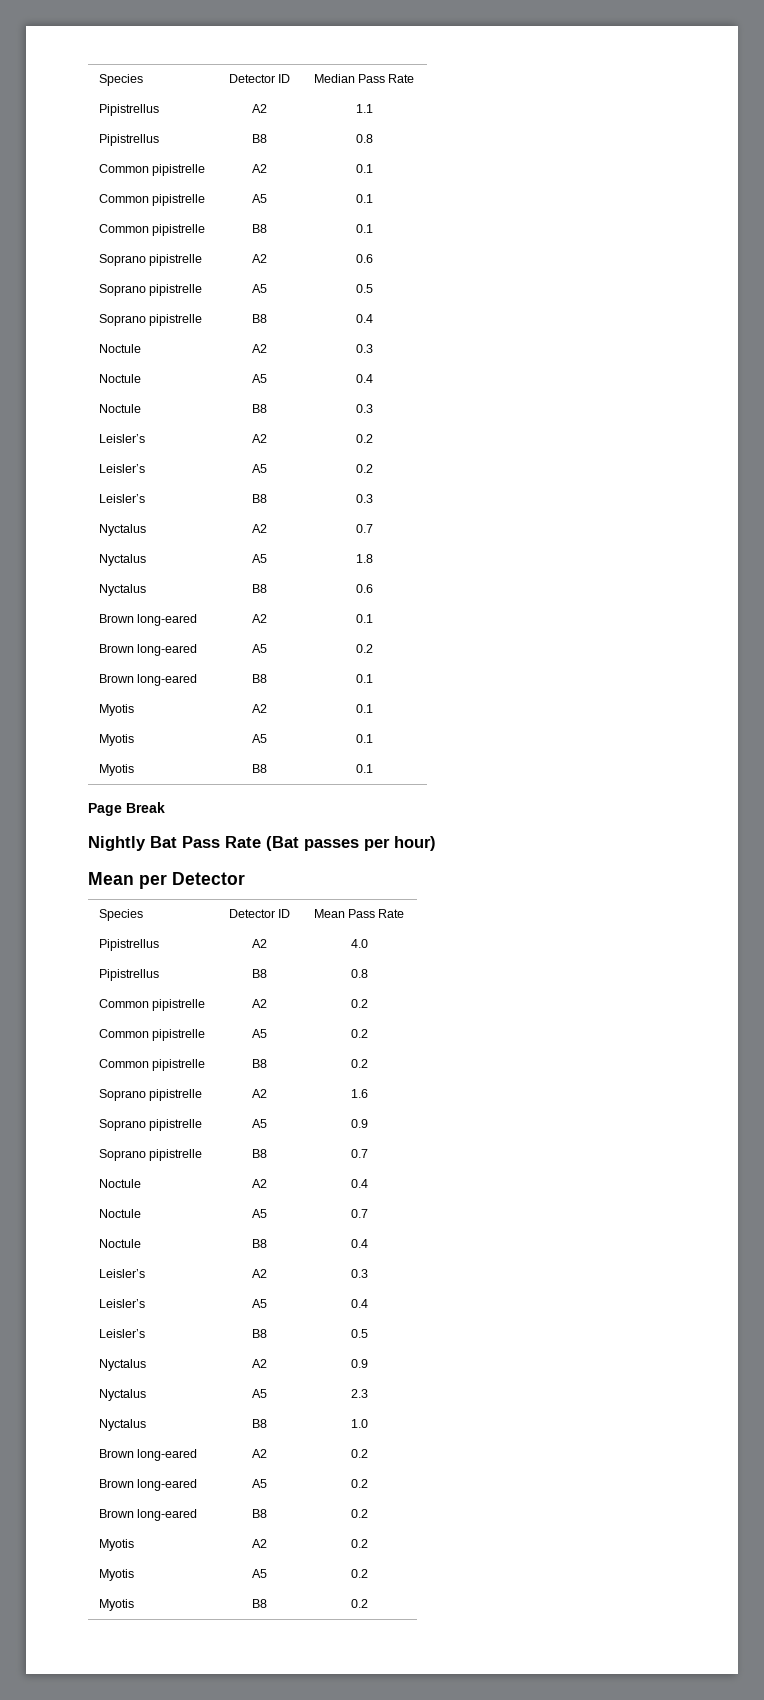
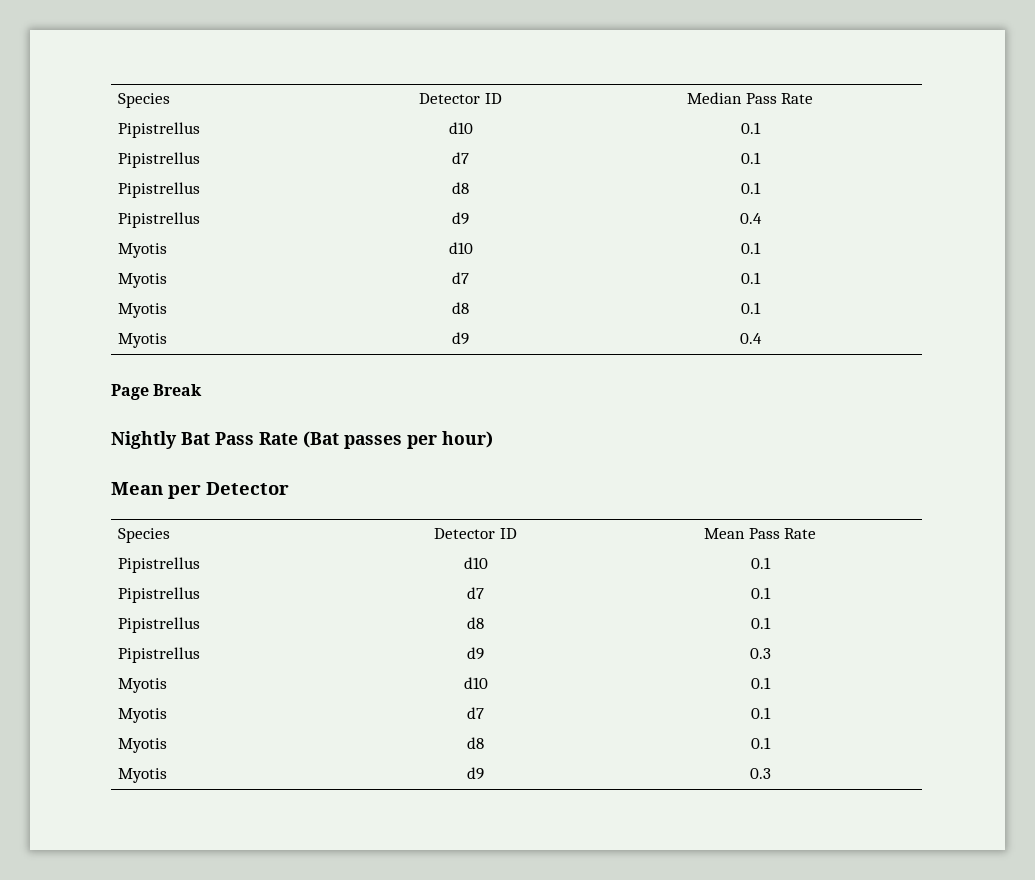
  Species | Detector ID | Median Pass Rate
- Pipistrellus | A2 | 1.1
- Pipistrellus | B8 | 0.8
- Common pipistrelle | A2 | 0.1
- Common pipistrelle | A5 | 0.1
- Common pipistrelle | B8 | 0.1
- Soprano pipistrelle | A2 | 0.6
- Soprano pipistrelle | A5 | 0.5
- Soprano pipistrelle | B8 | 0.4
- Noctule | A2 | 0.3
- Noctule | A5 | 0.4
- Noctule | B8 | 0.3
- Leisler’s | A2 | 0.2
- Leisler’s | A5 | 0.2
- Leisler’s | B8 | 0.3
- Nyctalus | A2 | 0.7
- Nyctalus | A5 | 1.8
- Nyctalus | B8 | 0.6
- Brown long-eared | A2 | 0.1
- Brown long-eared | A5 | 0.2
- Brown long-eared | B8 | 0.1
- Myotis | A2 | 0.1
- Myotis | A5 | 0.1
- Myotis | B8 | 0.1
+ Pipistrellus | d10 | 0.1
+ Pipistrellus | d7 | 0.1
+ Pipistrellus | d8 | 0.1
+ Pipistrellus | d9 | 0.4
+ Myotis | d10 | 0.1
+ Myotis | d7 | 0.1
+ Myotis | d8 | 0.1
+ Myotis | d9 | 0.4
  Species | Detector ID | Mean Pass Rate
- Pipistrellus | A2 | 4.0
- Pipistrellus | B8 | 0.8
- Common pipistrelle | A2 | 0.2
- Common pipistrelle | A5 | 0.2
- Common pipistrelle | B8 | 0.2
- Soprano pipistrelle | A2 | 1.6
- Soprano pipistrelle | A5 | 0.9
- Soprano pipistrelle | B8 | 0.7
- Noctule | A2 | 0.4
- Noctule | A5 | 0.7
- Noctule | B8 | 0.4
- Leisler’s | A2 | 0.3
- Leisler’s | A5 | 0.4
- Leisler’s | B8 | 0.5
- Nyctalus | A2 | 0.9
- Nyctalus | A5 | 2.3
- Nyctalus | B8 | 1.0
- Brown long-eared | A2 | 0.2
- Brown long-eared | A5 | 0.2
- Brown long-eared | B8 | 0.2
- Myotis | A2 | 0.2
- Myotis | A5 | 0.2
- Myotis | B8 | 0.2
+ Pipistrellus | d10 | 0.1
+ Pipistrellus | d7 | 0.1
+ Pipistrellus | d8 | 0.1
+ Pipistrellus | d9 | 0.3
+ Myotis | d10 | 0.1
+ Myotis | d7 | 0.1
+ Myotis | d8 | 0.1
+ Myotis | d9 | 0.3

